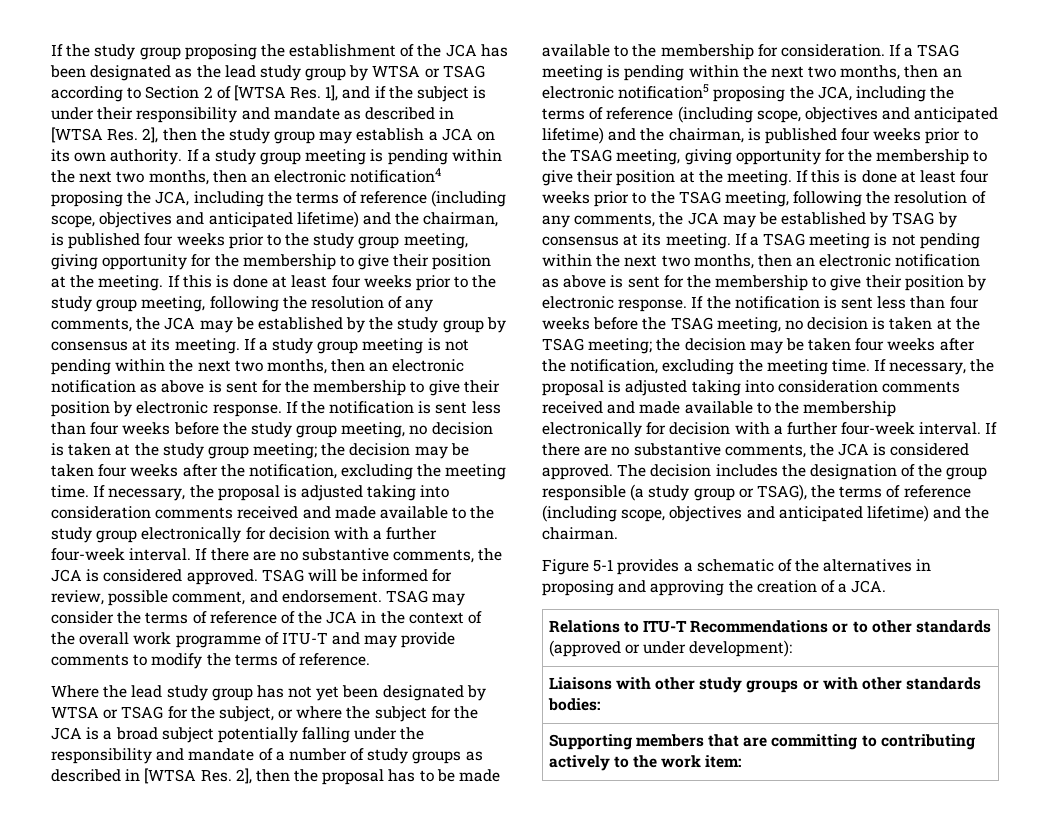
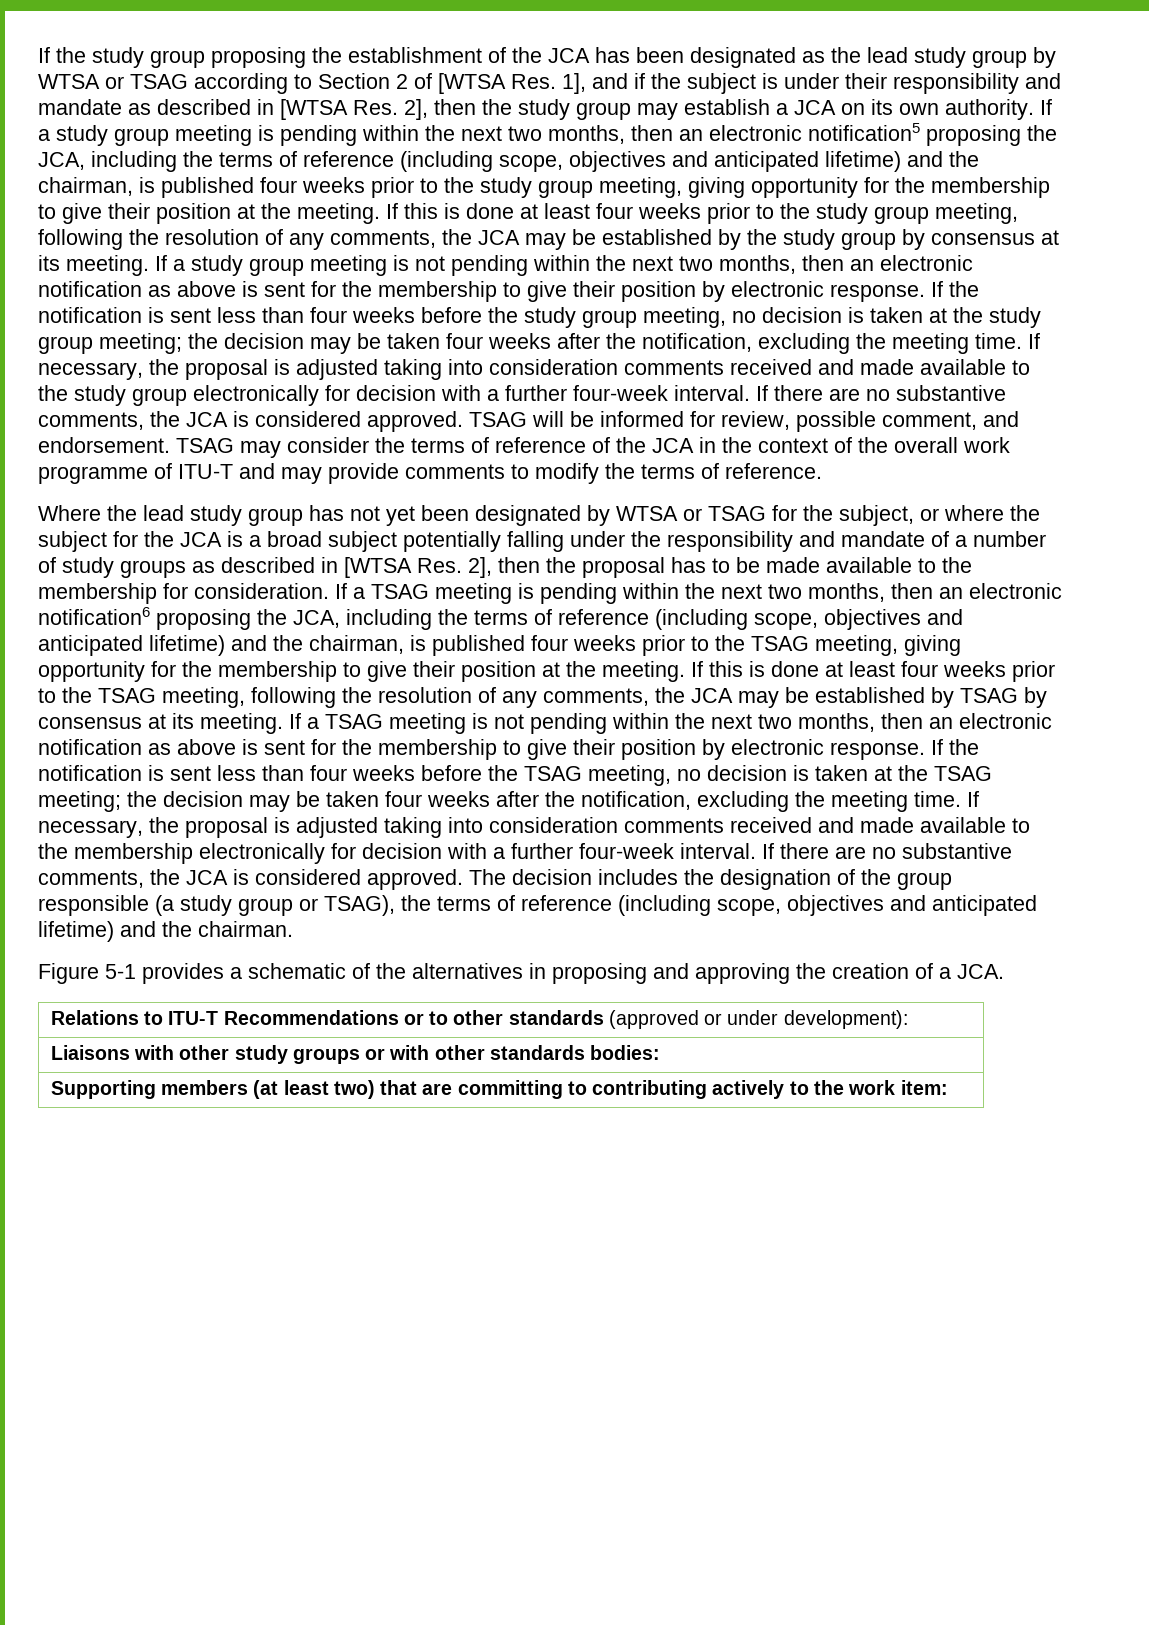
- If a study group meeting is pending within the next two months, then an electronic notification4 proposing the JCA, including the terms of reference (including scope, objectives and anticipated lifetime) and the chairman, is published four weeks prior to the study group meeting, giving opportunity for the membership to give their position at the meeting.
+ If a study group meeting is pending within the next two months, then an electronic notification5 proposing the JCA, including the terms of reference (including scope, objectives and anticipated lifetime) and the chairman, is published four weeks prior to the study group meeting, giving opportunity for the membership to give their position at the meeting.
- If a TSAG meeting is pending within the next two months, then an electronic notification5 proposing the JCA, including the terms of reference (including scope, objectives and anticipated lifetime) and the chairman, is published four weeks prior to the TSAG meeting, giving opportunity for the membership to give their position at the meeting.
+ If a TSAG meeting is pending within the next two months, then an electronic notification6 proposing the JCA, including the terms of reference (including scope, objectives and anticipated lifetime) and the chairman, is published four weeks prior to the TSAG meeting, giving opportunity for the membership to give their position at the meeting.
- Supporting members that are committing to contributing actively to the work item:
+ Supporting members (at least two) that are committing to contributing actively to the work item:

